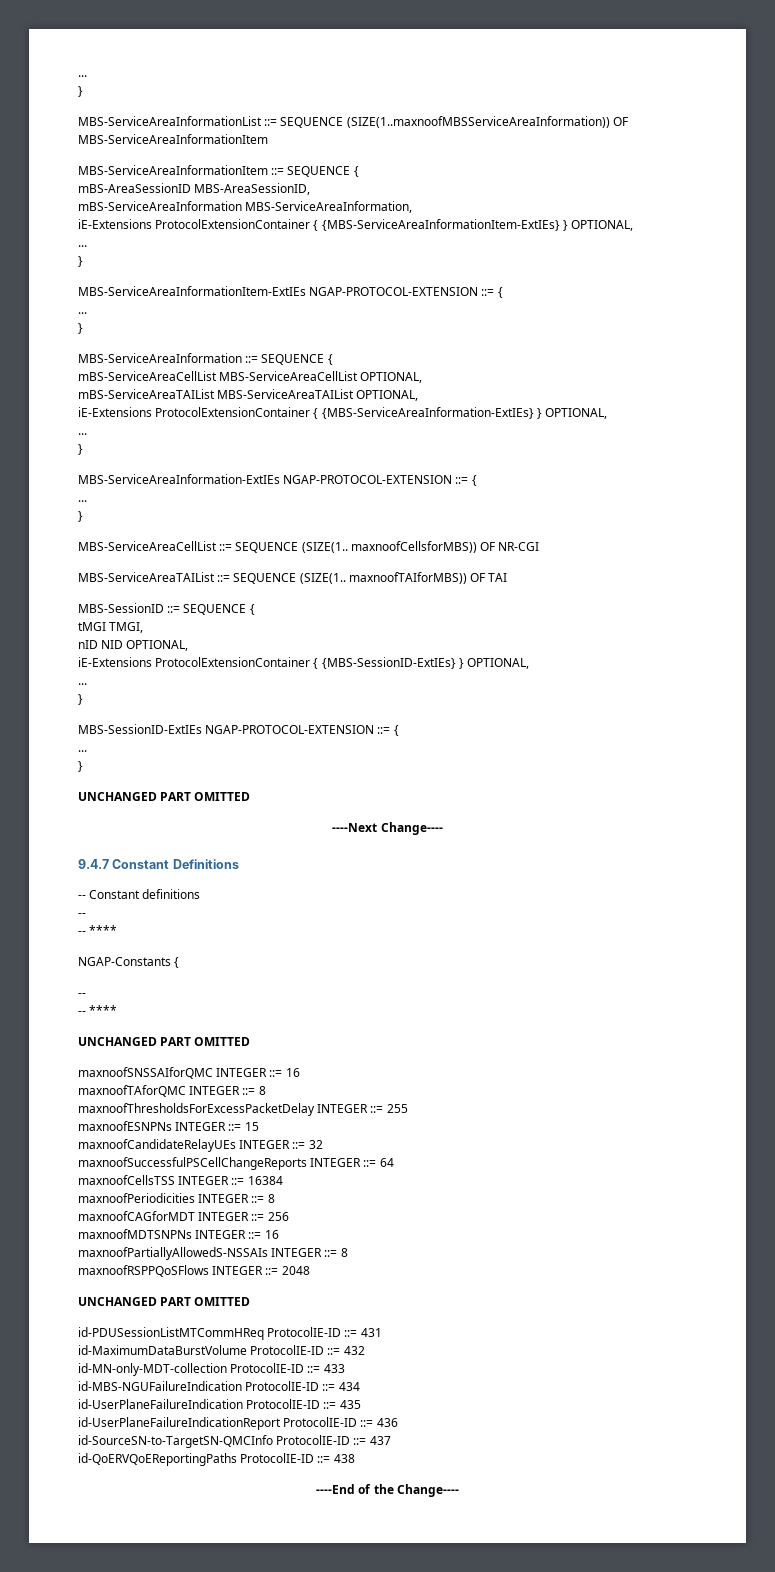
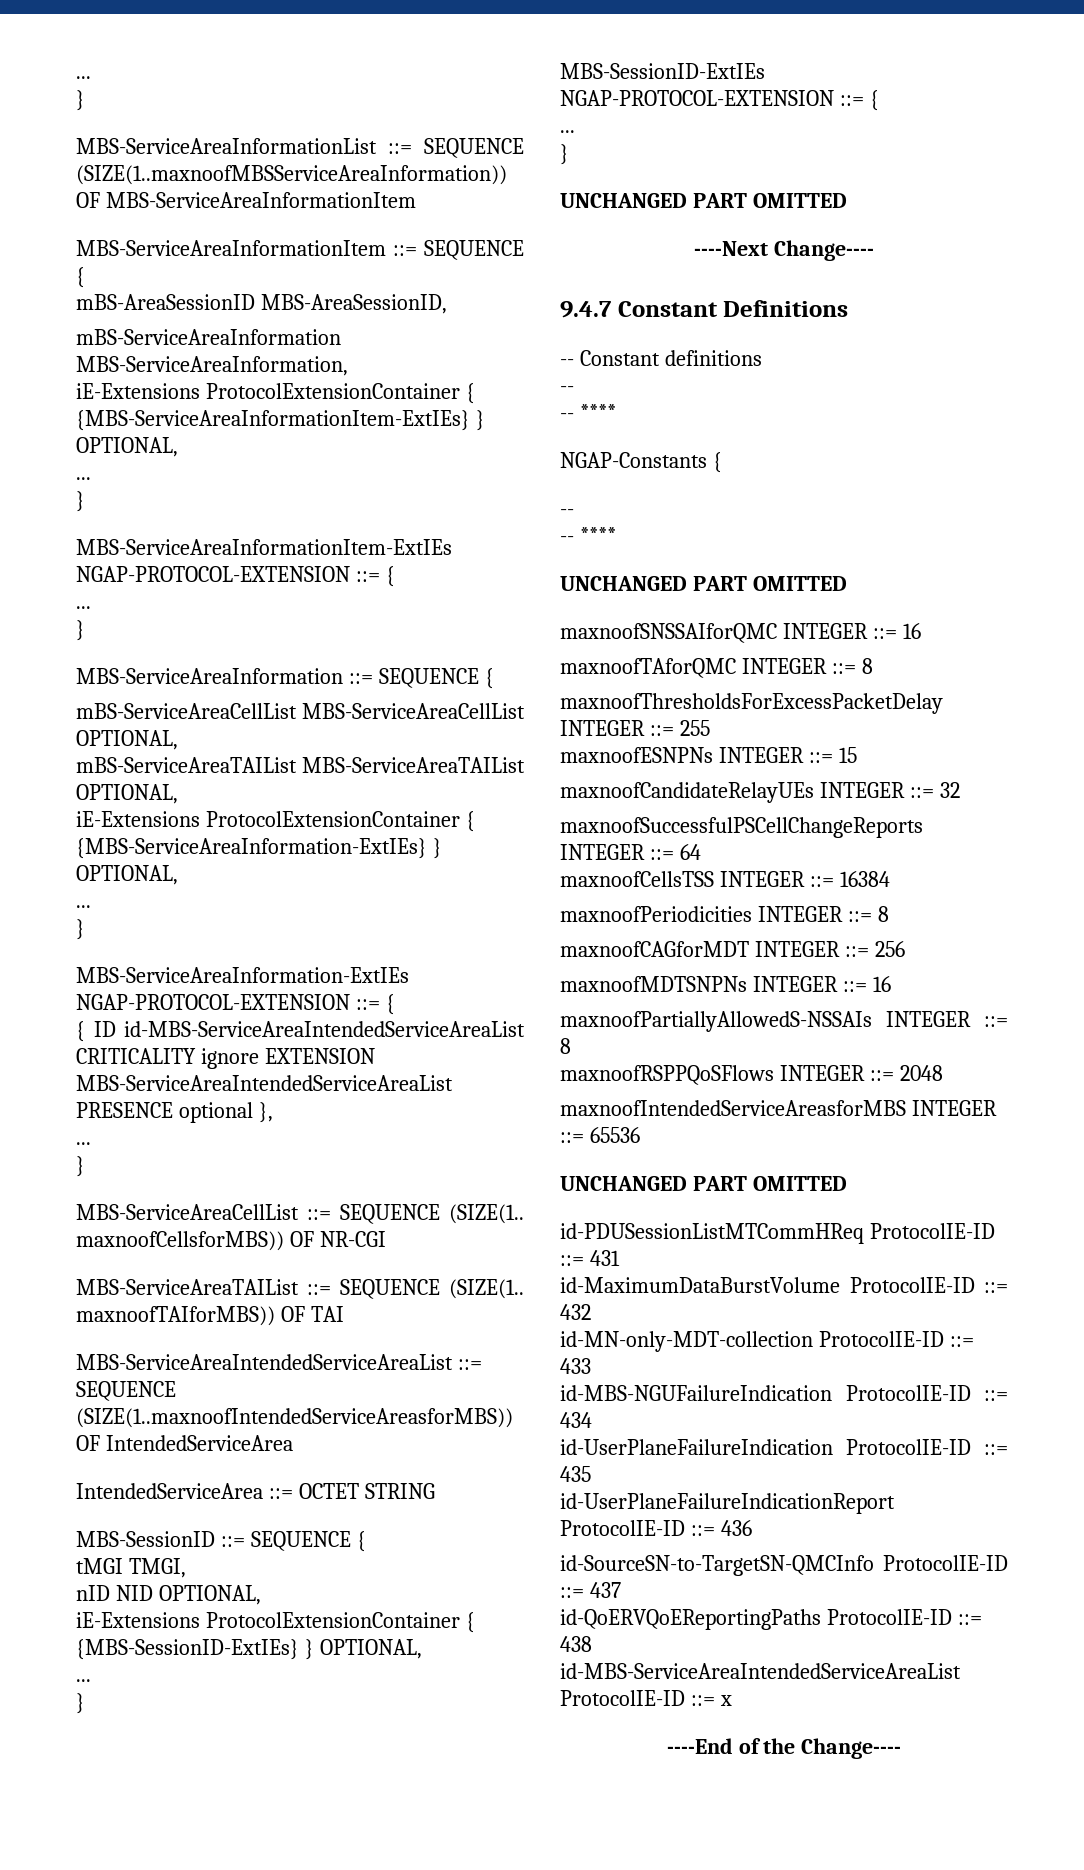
+ { ID id-MBS-ServiceAreaIntendedServiceAreaList CRITICALITY ignore EXTENSION MBS-ServiceAreaIntendedServiceAreaList PRESENCE optional },
+ MBS-ServiceAreaIntendedServiceAreaList ::= SEQUENCE (SIZE(1..maxnoofIntendedServiceAreasforMBS)) OF IntendedServiceArea
+ IntendedServiceArea ::= OCTET STRING
+ maxnoofIntendedServiceAreasforMBS INTEGER ::= 65536
+ id-MBS-ServiceAreaIntendedServiceAreaList ProtocolIE-ID ::= x

